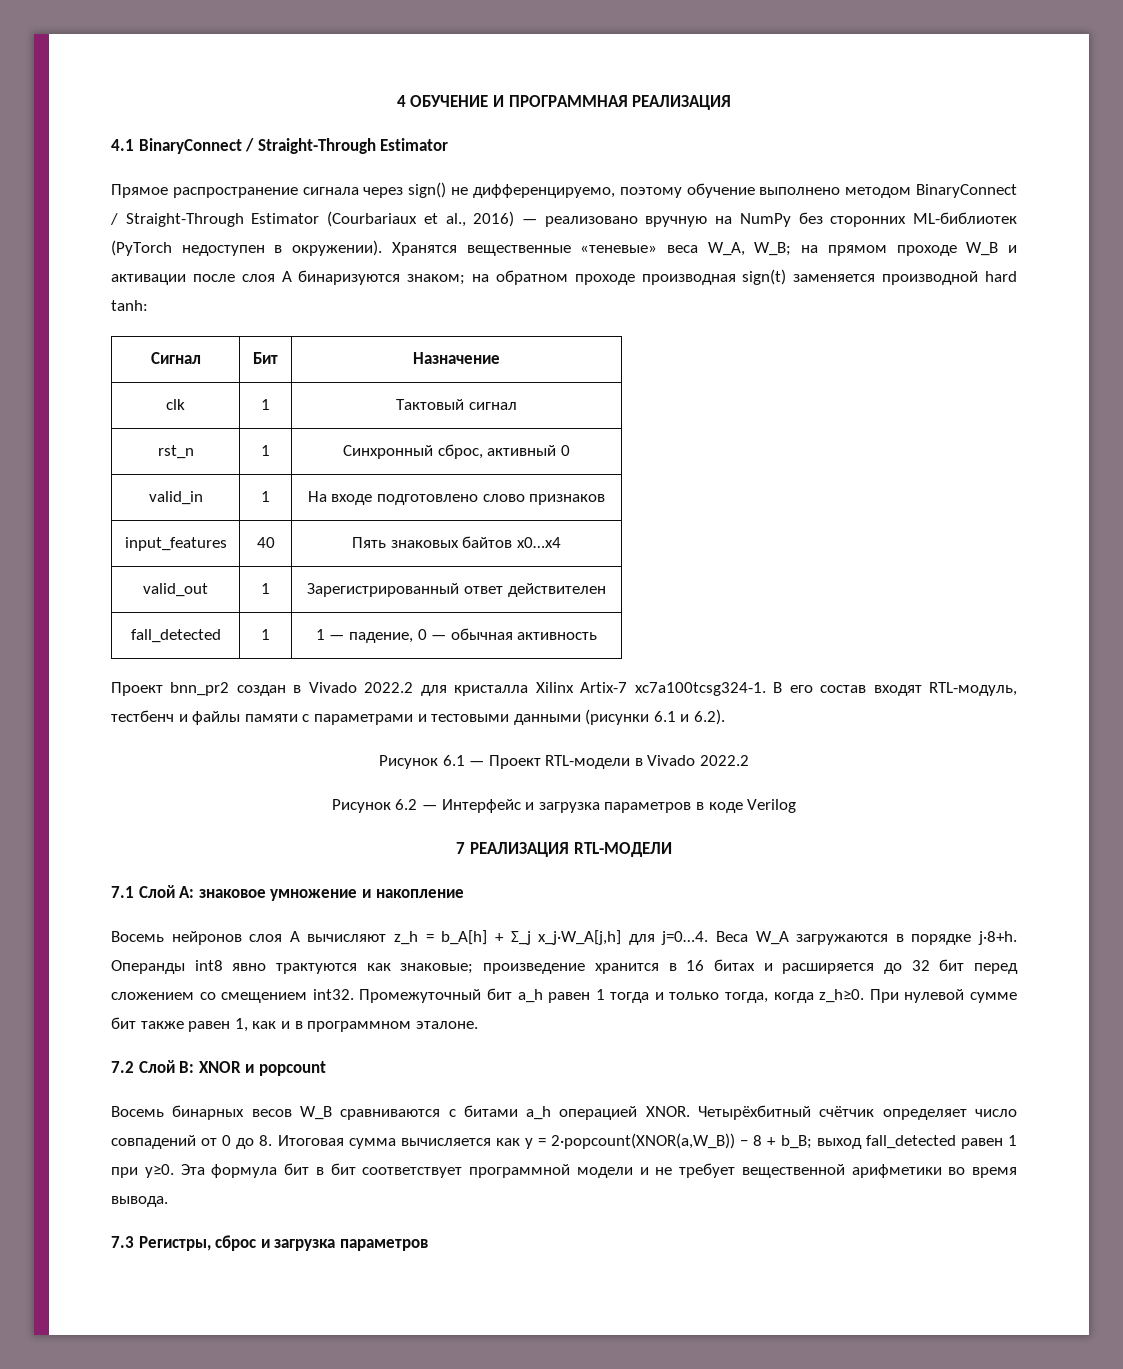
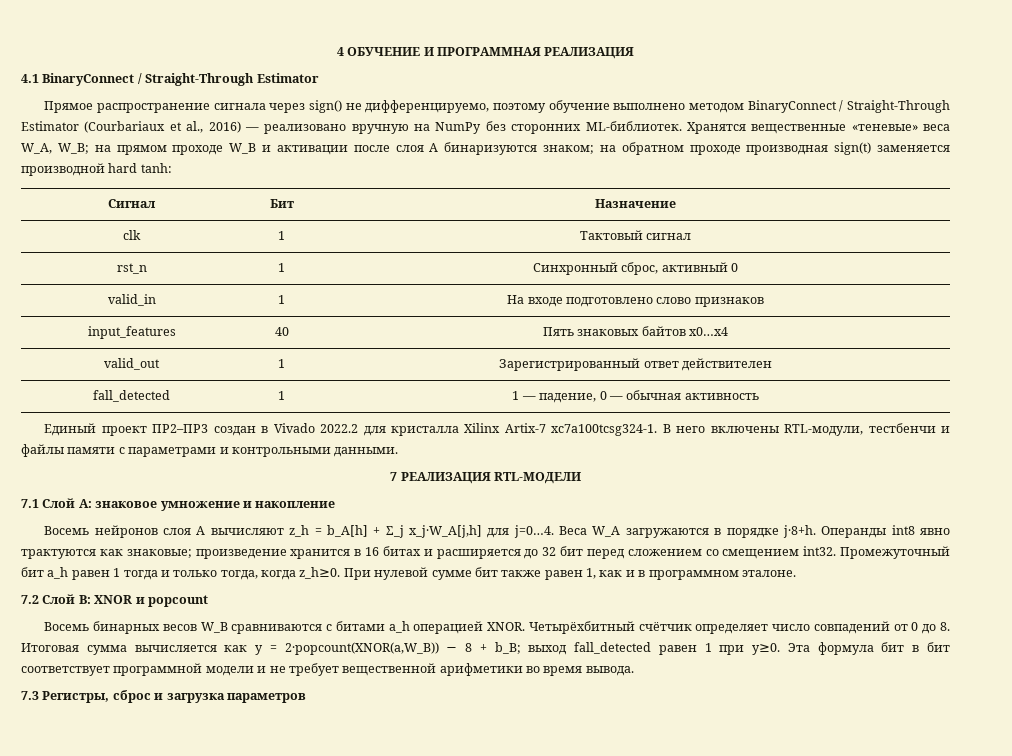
- Прямое распространение сигнала через sign() не дифференцируемо, поэтому обучение выполнено методом BinaryConnect / Straight-Through Estimator (Courbariaux et al., 2016) — реализовано вручную на NumPy без сторонних ML-библиотек (PyTorch недоступен в окружении).
+ Прямое распространение сигнала через sign() не дифференцируемо, поэтому обучение выполнено методом BinaryConnect / Straight-Through Estimator (Courbariaux et al., 2016) — реализовано вручную на NumPy без сторонних ML-библиотек.
- Проект bnn_pr2 создан в Vivado 2022.2 для кристалла Xilinx Artix-7 xc7a100tcsg324-1.
+ Единый проект ПР2–ПР3 создан в Vivado 2022.2 для кристалла Xilinx Artix-7 xc7a100tcsg324-1.
- В его состав входят RTL-модуль, тестбенч и файлы памяти с параметрами и тестовыми данными (рисунки 6.1 и 6.2).
- Рисунок 6.1 — Проект RTL-модели в Vivado 2022.2
- Рисунок 6.2 — Интерфейс и загрузка параметров в коде Verilog
+ В него включены RTL-модули, тестбенчи и файлы памяти с параметрами и контрольными данными.

